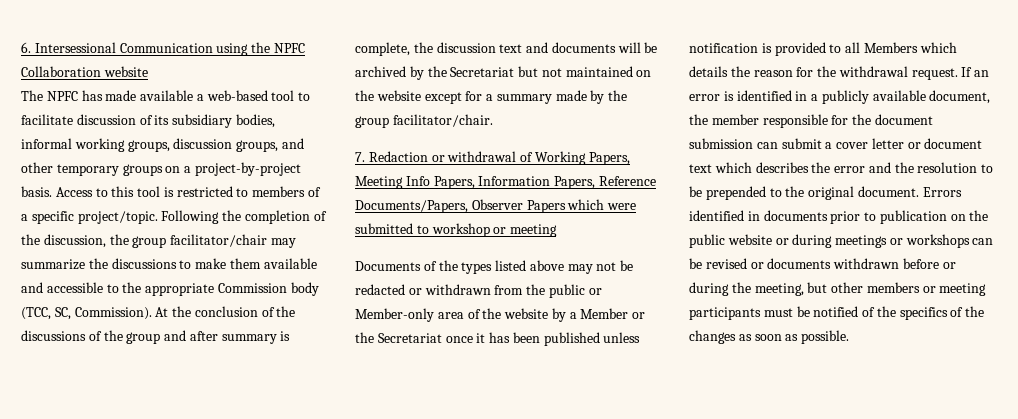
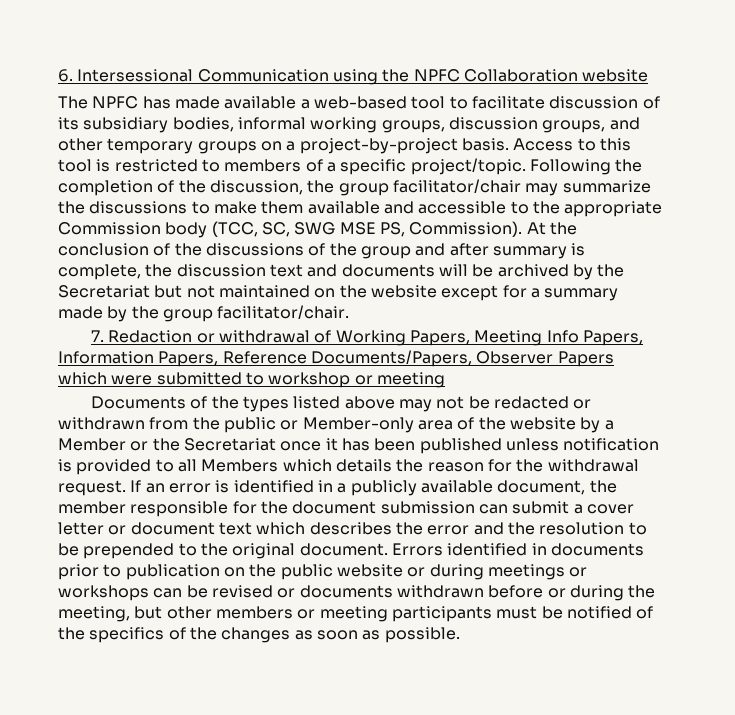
- Following the completion of the discussion, the group facilitator/chair may summarize the discussions to make them available and accessible to the appropriate Commission body (TCC, SC, Commission).
+ Following the completion of the discussion, the group facilitator/chair may summarize the discussions to make them available and accessible to the appropriate Commission body (TCC, SC, SWG MSE PS, Commission).

